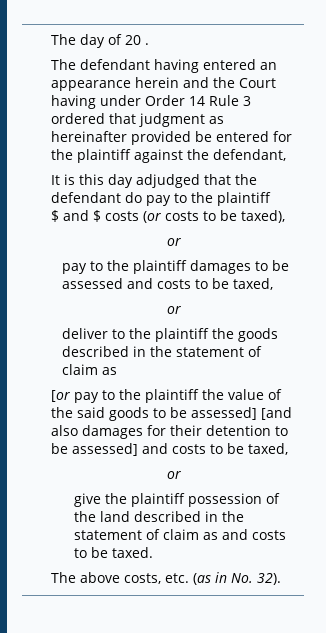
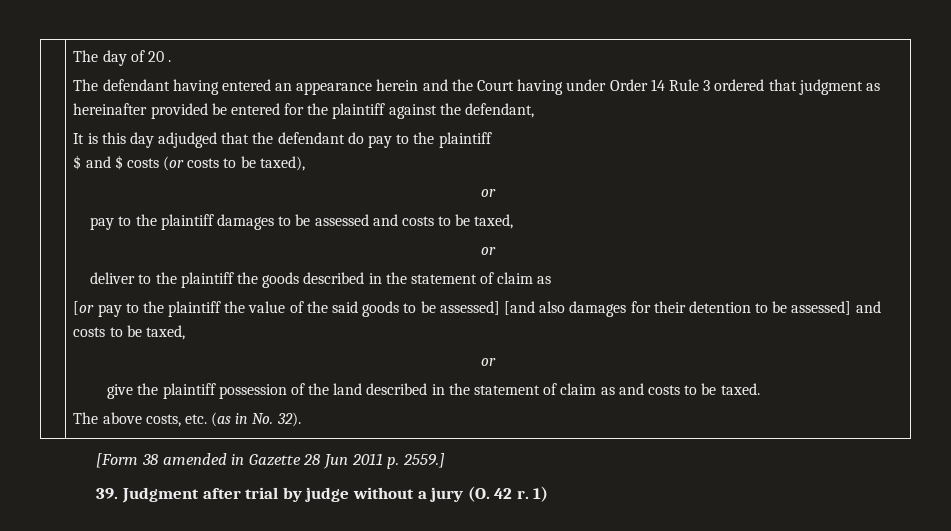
+ [Form 38 amended in Gazette 28 Jun 2011 p. 2559.]
+ 39. Judgment after trial by judge without a jury (O. 42 r. 1)

